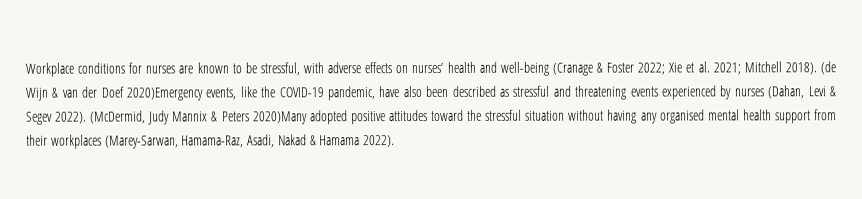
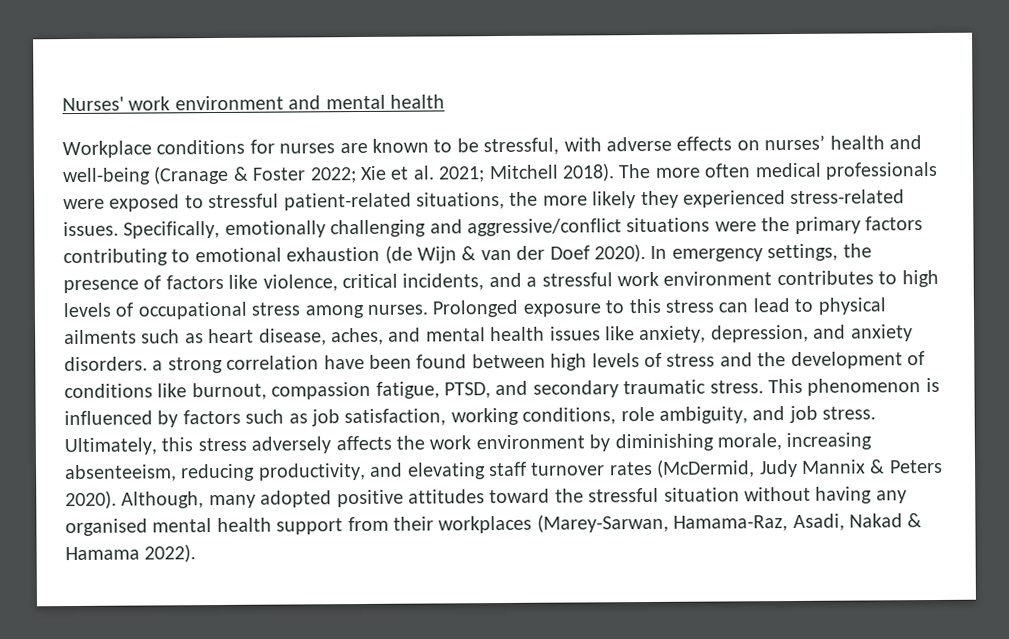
+ Nurses' work environment and mental health
- (de Wijn & van der Doef 2020)Emergency events, like the COVID-19 pandemic, have also been described as stressful and threatening events experienced by nurses (Dahan, Levi & Segev 2022). (McDermid, Judy Mannix & Peters 2020)Many adopted positive attitudes toward the stressful situation without having any organised mental health support from their workplaces (Marey-Sarwan, Hamama-Raz, Asadi, Nakad & Hamama 2022).
+ The more often medical professionals were exposed to stressful patient-related situations, the more likely they experienced stress-related issues. Specifically, emotionally challenging and aggressive/conflict situations were the primary factors contributing to emotional exhaustion (de Wijn & van der Doef 2020). In emergency settings, the presence of factors like violence, critical incidents, and a stressful work environment contributes to high levels of occupational stress among nurses. Prolonged exposure to this stress can lead to physical ailments such as heart disease, aches, and mental health issues like anxiety, depression, and anxiety disorders. a strong correlation have been found between high levels of stress and the development of conditions like burnout, compassion fatigue, PTSD, and secondary traumatic stress. This phenomenon is influenced by factors such as job satisfaction, working conditions, role ambiguity, and job stress. Ultimately, this stress adversely affects the work environment by diminishing morale, increasing absenteeism, reducing productivity, and elevating staff turnover rates (McDermid, Judy Mannix & Peters 2020). Although, many adopted positive attitudes toward the stressful situation without having any organised mental health support from their workplaces (Marey-Sarwan, Hamama-Raz, Asadi, Nakad & Hamama 2022).

